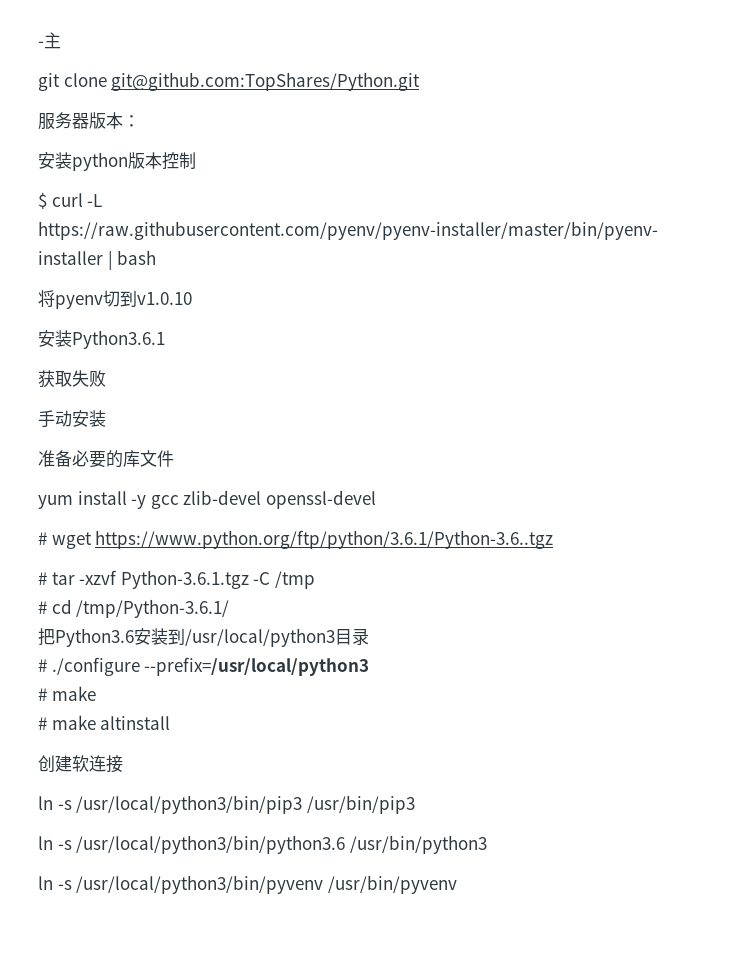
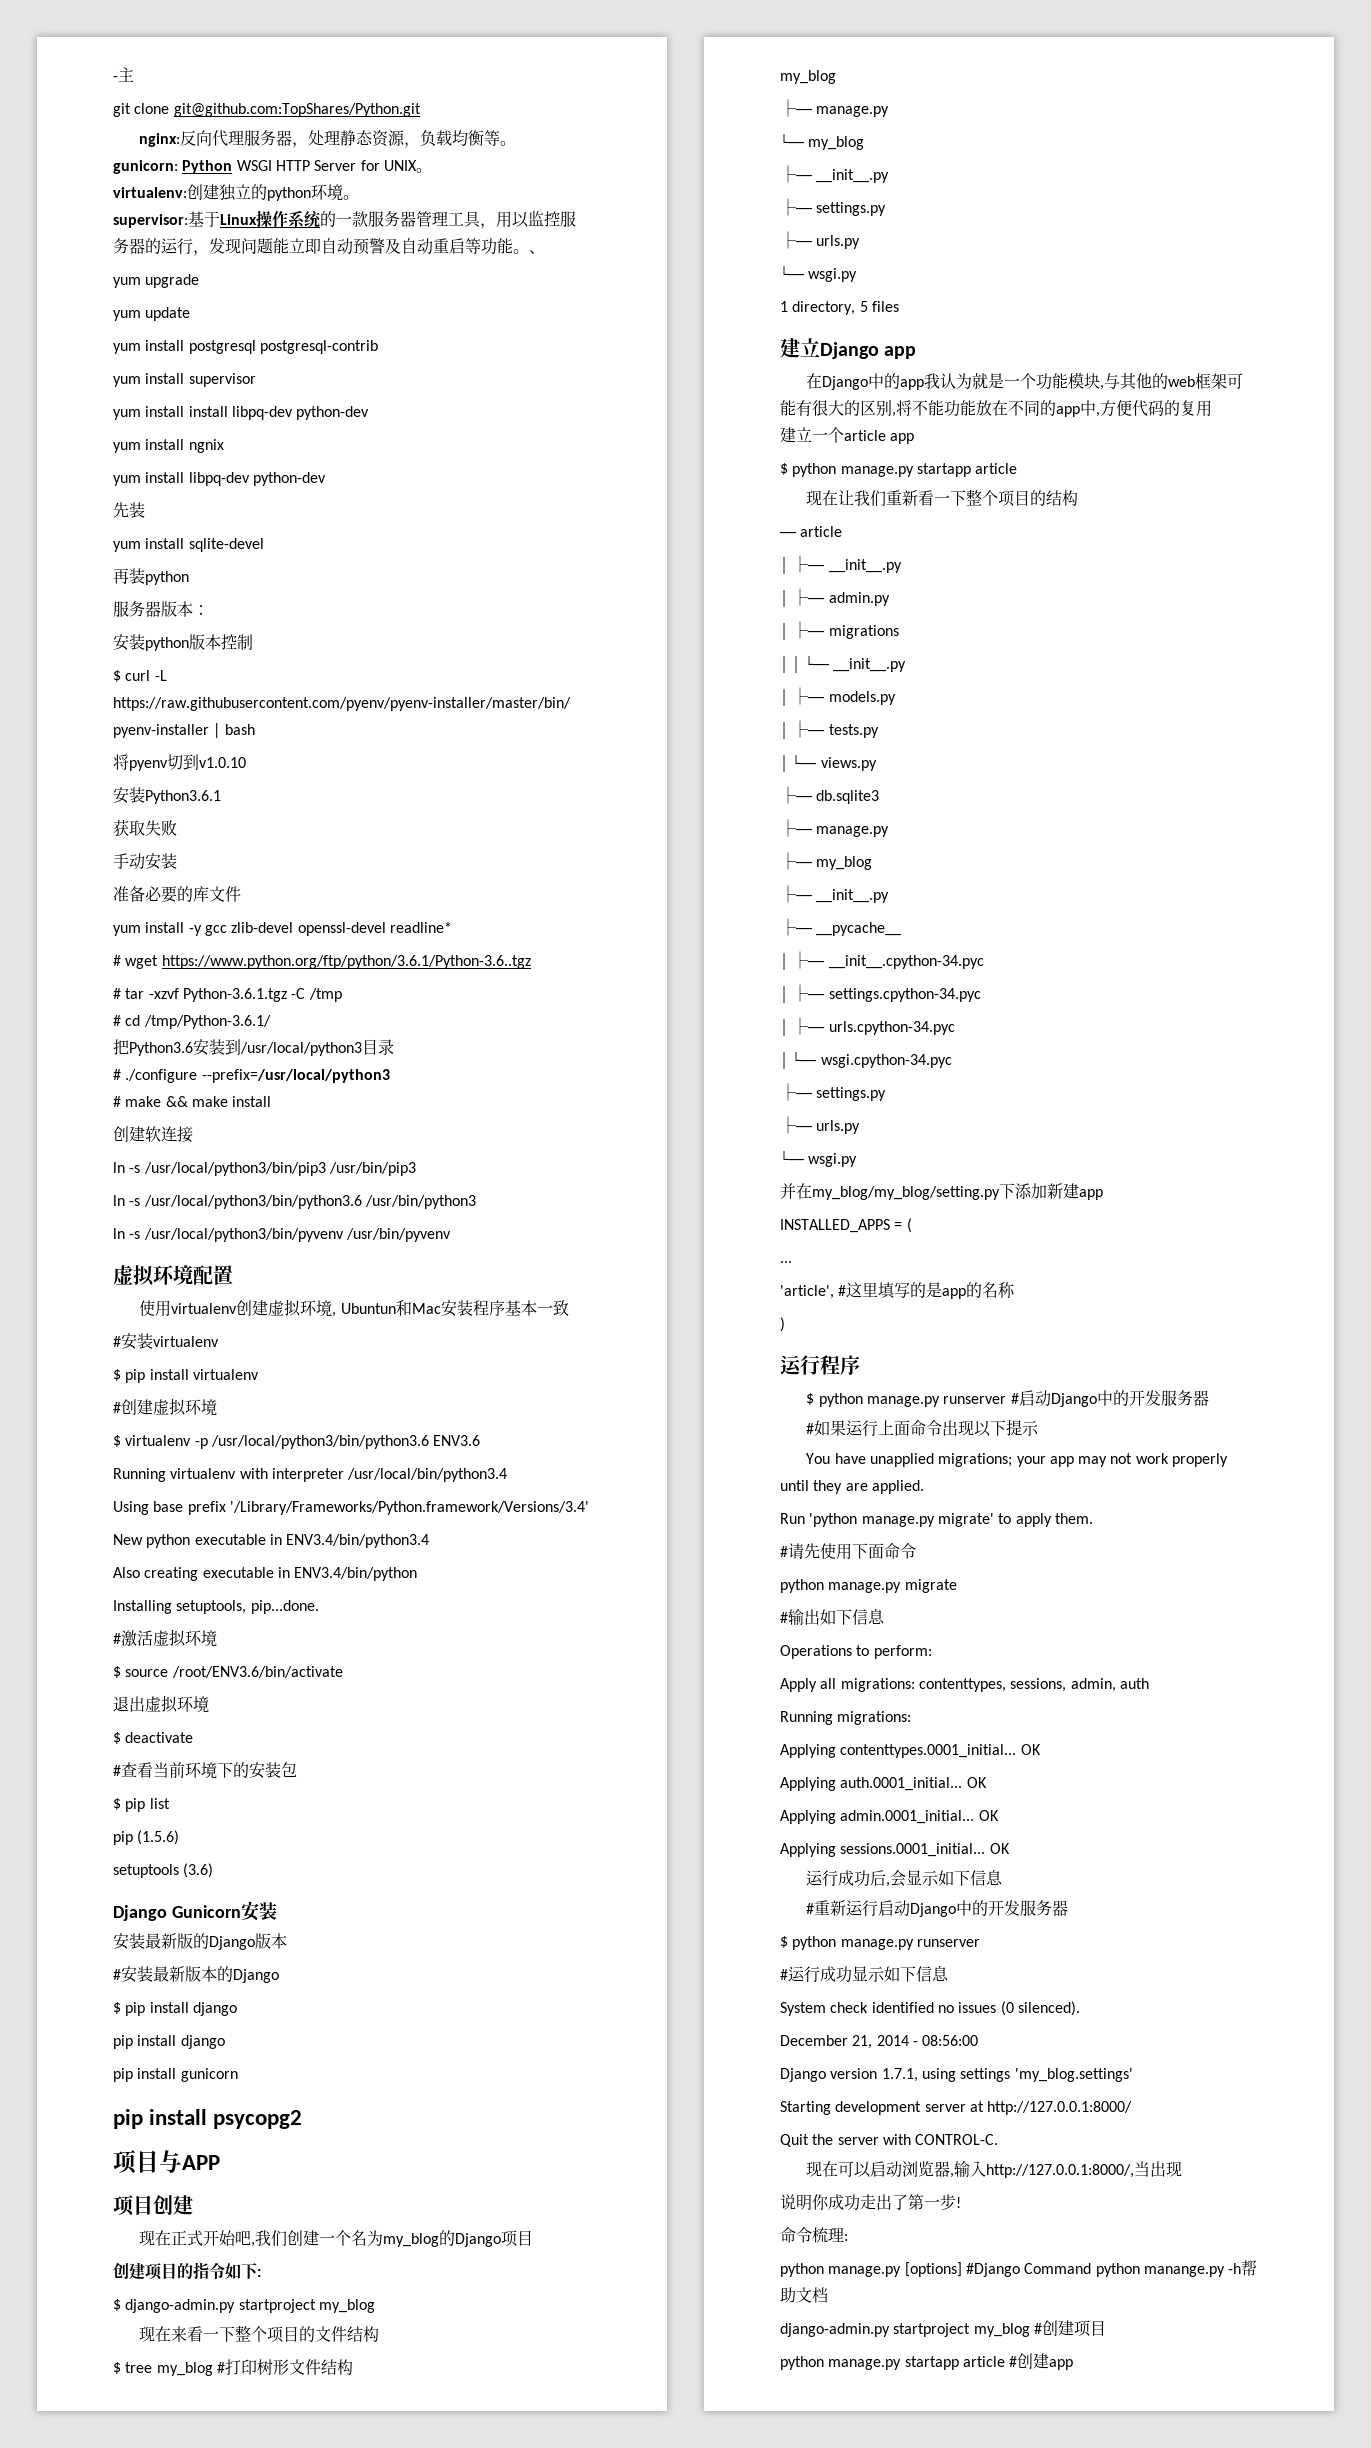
+ nginx:反向代理服务器，处理静态资源，负载均衡等。
+ gunicorn: Python WSGI HTTP Server for UNIX。
+ virtualenv:创建独立的python环境。
+ supervisor:基于Linux操作系统的一款服务器管理工具，用以监控服务器的运行，发现问题能立即自动预警及自动重启等功能。、
+ yum upgrade
+ yum update
+ yum install postgresql postgresql-contrib
+ yum install supervisor
+ yum install install libpq-dev python-dev
+ yum install ngnix
+ yum install libpq-dev python-dev
+ 先装
+ yum install sqlite-devel
+ 再装python
- yum install -y gcc zlib-devel openssl-devel
+ yum install -y gcc zlib-devel openssl-devel readline*
  # ./configure --prefix=/usr/local/python3
- # make
- # make altinstall
+ # make && make install
+ 虚拟环境配置
+ 使用virtualenv创建虚拟环境, Ubuntun和Mac安装程序基本一致
+ #安装virtualenv
+ $ pip install virtualenv
+ #创建虚拟环境
+ $ virtualenv -p /usr/local/python3/bin/python3.6 ENV3.6
+ Running virtualenv with interpreter /usr/local/bin/python3.4
+ Using base prefix '/Library/Frameworks/Python.framework/Versions/3.4'
+ New python executable in ENV3.4/bin/python3.4
+ Also creating executable in ENV3.4/bin/python
+ Installing setuptools, pip...done.
+ #激活虚拟环境
+ $ source /root/ENV3.6/bin/activate
+ 退出虚拟环境
+ $ deactivate
+ #查看当前环境下的安装包
+ $ pip list
+ pip (1.5.6)
+ setuptools (3.6)
+ Django Gunicorn安装
+ 安装最新版的Django版本
+ #安装最新版本的Django
+ $ pip install django
+ pip install django
+ pip install gunicorn
+ pip install psycopg2
+ 项目与APP
+ 项目创建
+ 现在正式开始吧,我们创建一个名为my_blog的Django项目
+ 创建项目的指令如下:
+ $ django-admin.py startproject my_blog
+ 现在来看一下整个项目的文件结构
+ $ tree my_blog #打印树形文件结构
+ my_blog
+ ├── manage.py
+ └── my_blog
+ ├── __init__.py
+ ├── settings.py
+ ├── urls.py
+ └── wsgi.py
+ 1 directory, 5 files
+ 建立Django app
+ 在Django中的app我认为就是一个功能模块,与其他的web框架可能有很大的区别,将不能功能放在不同的app中,方便代码的复用
+ 建立一个article app
+ $ python manage.py startapp article
+ 现在让我们重新看一下整个项目的结构
+ ── article
+ │ ├── __init__.py
+ │ ├── admin.py
+ │ ├── migrations
+ │ │ └── __init__.py
+ │ ├── models.py
+ │ ├── tests.py
+ │ └── views.py
+ ├── db.sqlite3
+ ├── manage.py
+ ├── my_blog
+ ├── __init__.py
+ ├── __pycache__
+ │ ├── __init__.cpython-34.pyc
+ │ ├── settings.cpython-34.pyc
+ │ ├── urls.cpython-34.pyc
+ │ └── wsgi.cpython-34.pyc
+ ├── settings.py
+ ├── urls.py
+ └── wsgi.py
+ 并在my_blog/my_blog/setting.py下添加新建app
+ INSTALLED_APPS = (
+ ...
+ 'article', #这里填写的是app的名称
+ )
+ 运行程序
+ $ python manage.py runserver #启动Django中的开发服务器
+ #如果运行上面命令出现以下提示
+ You have unapplied migrations; your app may not work properly until they are applied.
+ Run 'python manage.py migrate' to apply them.
+ #请先使用下面命令
+ python manage.py migrate
+ #输出如下信息
+ Operations to perform:
+ Apply all migrations: contenttypes, sessions, admin, auth
+ Running migrations:
+ Applying contenttypes.0001_initial... OK
+ Applying auth.0001_initial... OK
+ Applying admin.0001_initial... OK
+ Applying sessions.0001_initial... OK
+ 运行成功后,会显示如下信息
+ #重新运行启动Django中的开发服务器
+ $ python manage.py runserver
+ #运行成功显示如下信息
+ System check identified no issues (0 silenced).
+ December 21, 2014 - 08:56:00
+ Django version 1.7.1, using settings 'my_blog.settings'
+ Starting development server at http://127.0.0.1:8000/
+ Quit the server with CONTROL-C.
+ 现在可以启动浏览器,输入http://127.0.0.1:8000/,当出现
+ 说明你成功走出了第一步!
+ 命令梳理:
+ python manage.py [options] #Django Command python manange.py -h帮助文档
+ django-admin.py startproject my_blog #创建项目
+ python manage.py startapp article #创建app

